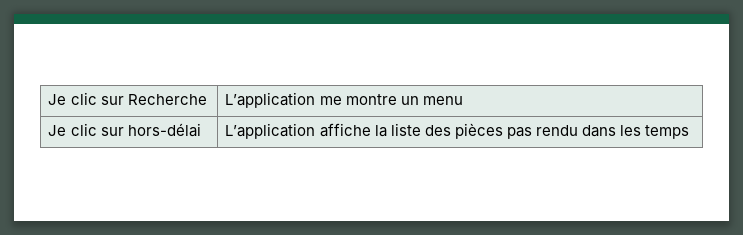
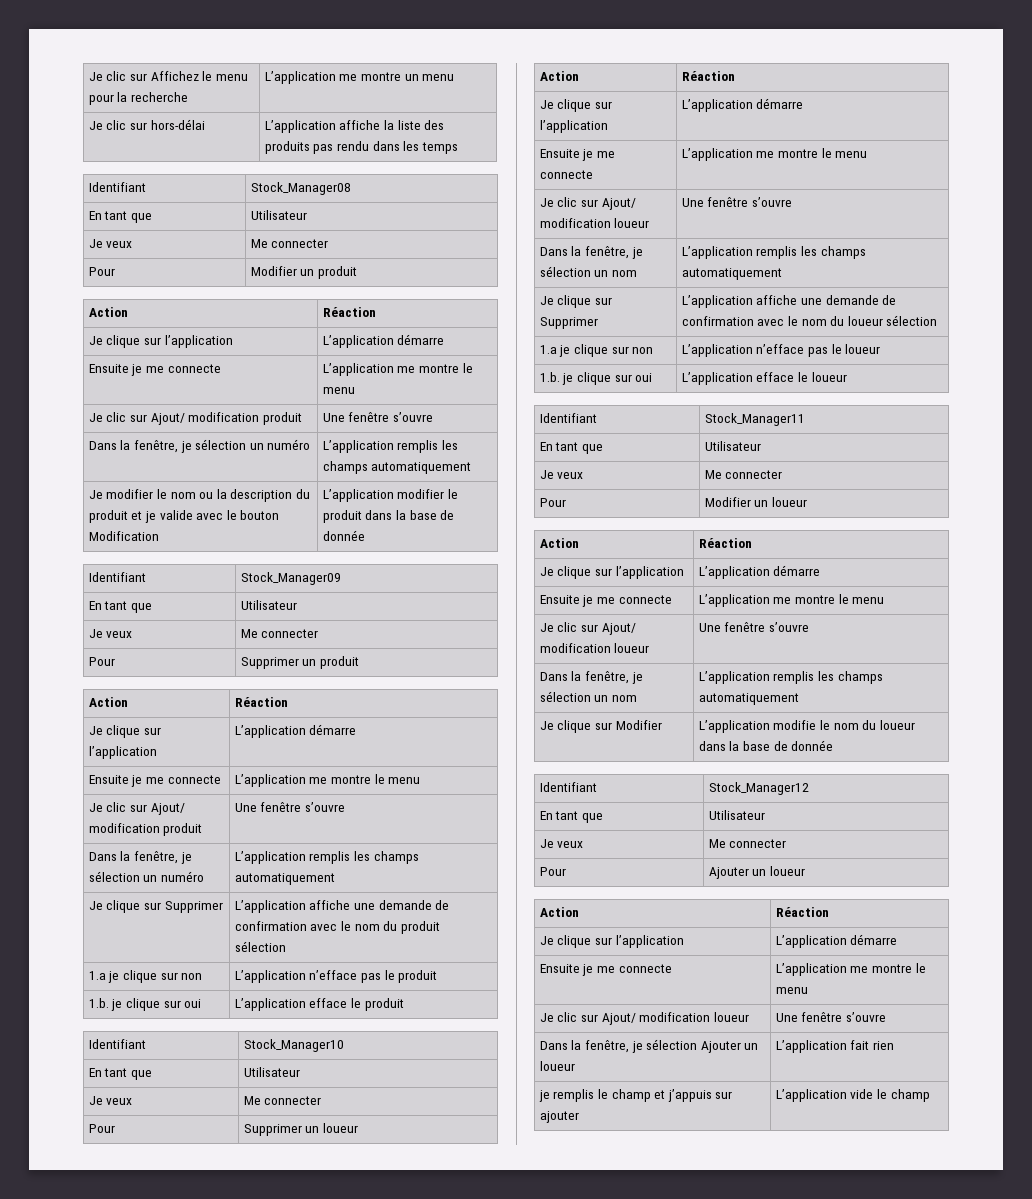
- Je clic sur Recherche | L’application me montre un menu
+ Je clic sur Affichez le menu pour la recherche | L’application me montre un menu
- Je clic sur hors-délai | L’application affiche la liste des pièces pas rendu dans les temps
+ Je clic sur hors-délai | L’application affiche la liste des produits pas rendu dans les temps
+ Identifiant | Stock_Manager08
+ En tant que | Utilisateur
+ Je veux | Me connecter
+ Pour | Modifier un produit
+ Action | Réaction
+ Je clique sur l’application | L’application démarre
+ Ensuite je me connecte | L’application me montre le menu
+ Je clic sur Ajout/ modification produit | Une fenêtre s’ouvre
+ Dans la fenêtre, je sélection un numéro | L’application remplis les champs automatiquement
+ Je modifier le nom ou la description du produit et je valide avec le bouton Modification | L’application modifier le produit dans la base de donnée
+ Identifiant | Stock_Manager09
+ En tant que | Utilisateur
+ Je veux | Me connecter
+ Pour | Supprimer un produit
+ Action | Réaction
+ Je clique sur l’application | L’application démarre
+ Ensuite je me connecte | L’application me montre le menu
+ Je clic sur Ajout/ modification produit | Une fenêtre s’ouvre
+ Dans la fenêtre, je sélection un numéro | L’application remplis les champs automatiquement
+ Je clique sur Supprimer | L’application affiche une demande de confirmation avec le nom du produit sélection
+ 1.a je clique sur non | L’application n’efface pas le produit
+ 1.b. je clique sur oui | L’application efface le produit
+ Identifiant | Stock_Manager10
+ En tant que | Utilisateur
+ Je veux | Me connecter
+ Pour | Supprimer un loueur
+ Action | Réaction
+ Je clique sur l’application | L’application démarre
+ Ensuite je me connecte | L’application me montre le menu
+ Je clic sur Ajout/ modification loueur | Une fenêtre s’ouvre
+ Dans la fenêtre, je sélection un nom | L’application remplis les champs automatiquement
+ Je clique sur Supprimer | L’application affiche une demande de confirmation avec le nom du loueur sélection
+ 1.a je clique sur non | L’application n’efface pas le loueur
+ 1.b. je clique sur oui | L’application efface le loueur
+ Identifiant | Stock_Manager11
+ En tant que | Utilisateur
+ Je veux | Me connecter
+ Pour | Modifier un loueur
+ Action | Réaction
+ Je clique sur l’application | L’application démarre
+ Ensuite je me connecte | L’application me montre le menu
+ Je clic sur Ajout/ modification loueur | Une fenêtre s’ouvre
+ Dans la fenêtre, je sélection un nom | L’application remplis les champs automatiquement
+ Je clique sur Modifier | L’application modifie le nom du loueur dans la base de donnée
+ Identifiant | Stock_Manager12
+ En tant que | Utilisateur
+ Je veux | Me connecter
+ Pour | Ajouter un loueur
+ Action | Réaction
+ Je clique sur l’application | L’application démarre
+ Ensuite je me connecte | L’application me montre le menu
+ Je clic sur Ajout/ modification loueur | Une fenêtre s’ouvre
+ Dans la fenêtre, je sélection Ajouter un loueur | L’application fait rien
+ je remplis le champ et j’appuis sur ajouter | L’application vide le champ

